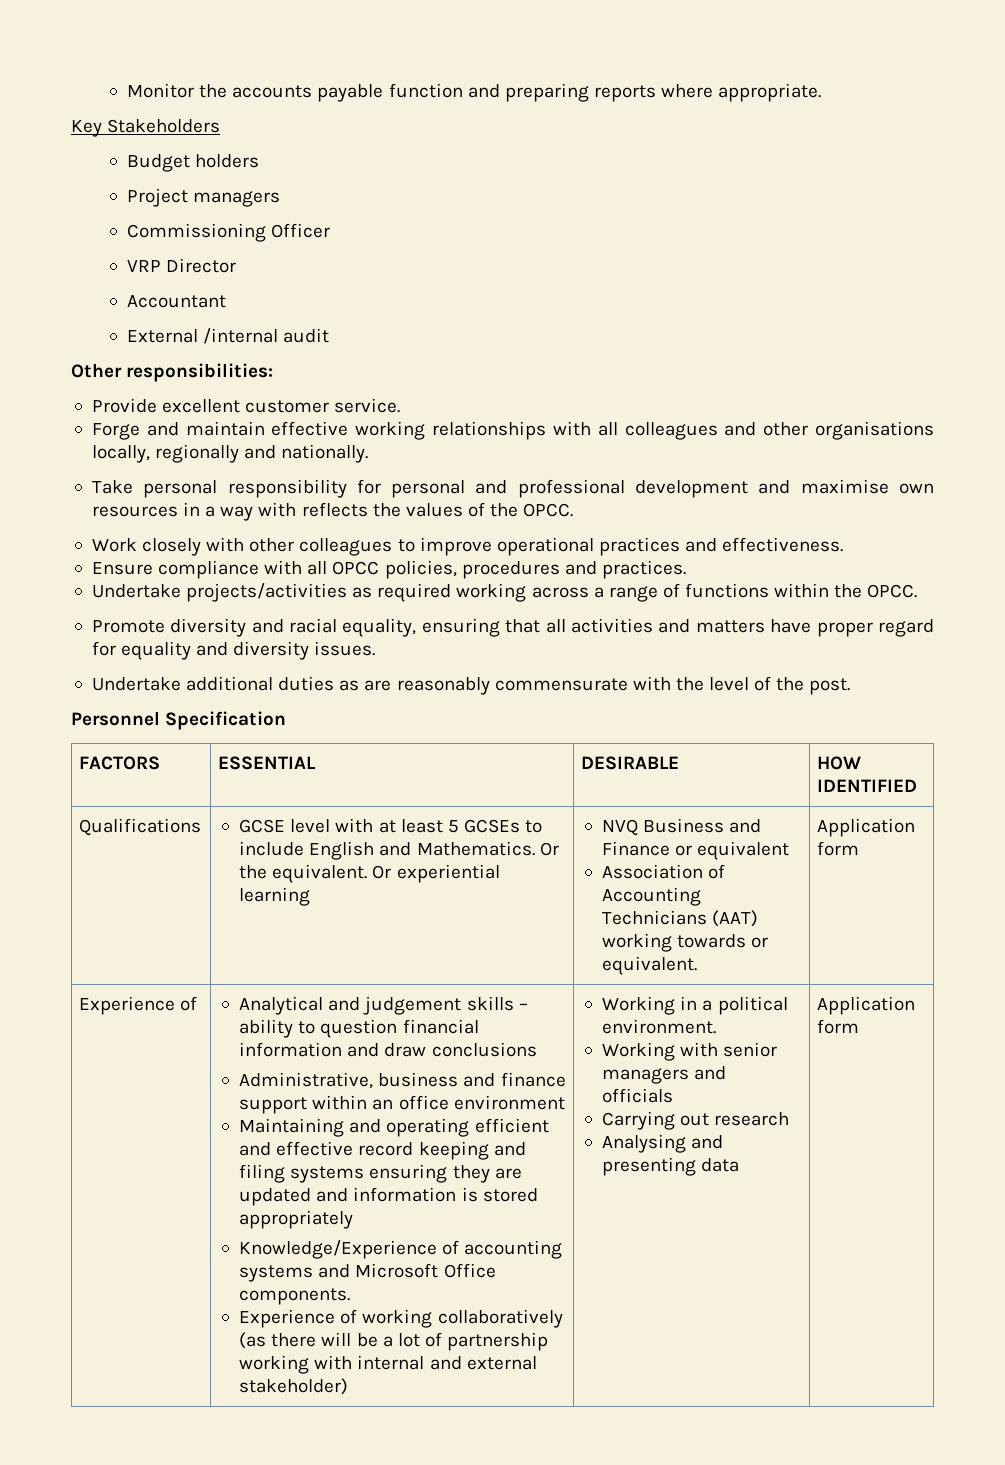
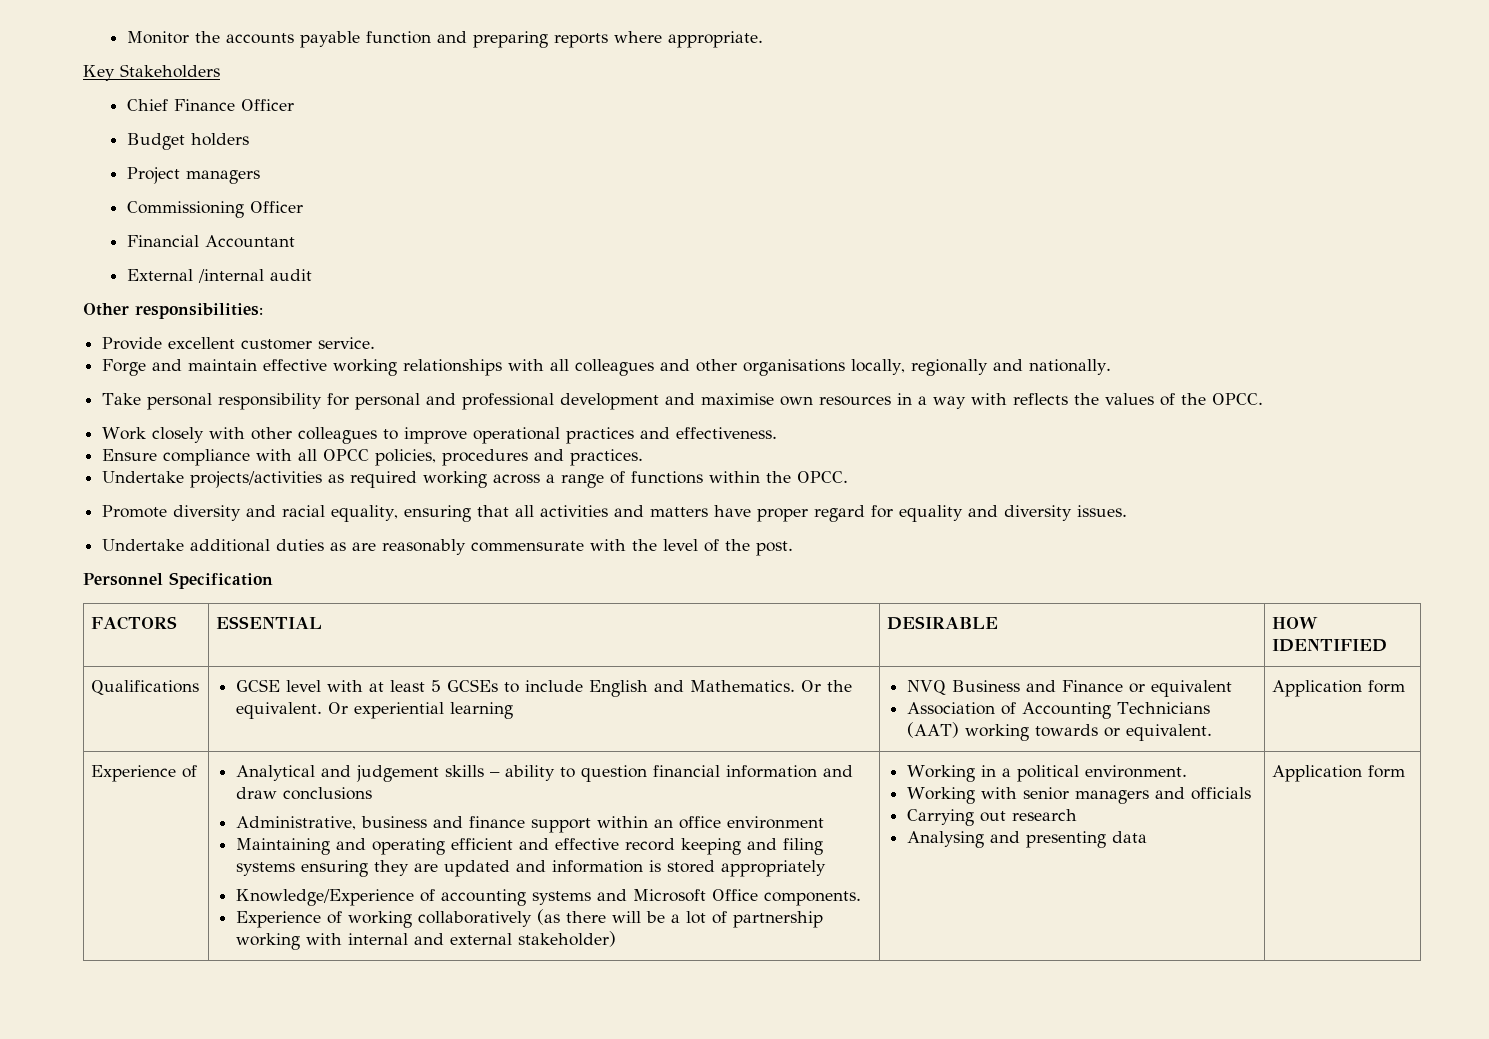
+ Chief Finance Officer
- VRP Director
- Accountant
+ Financial Accountant

